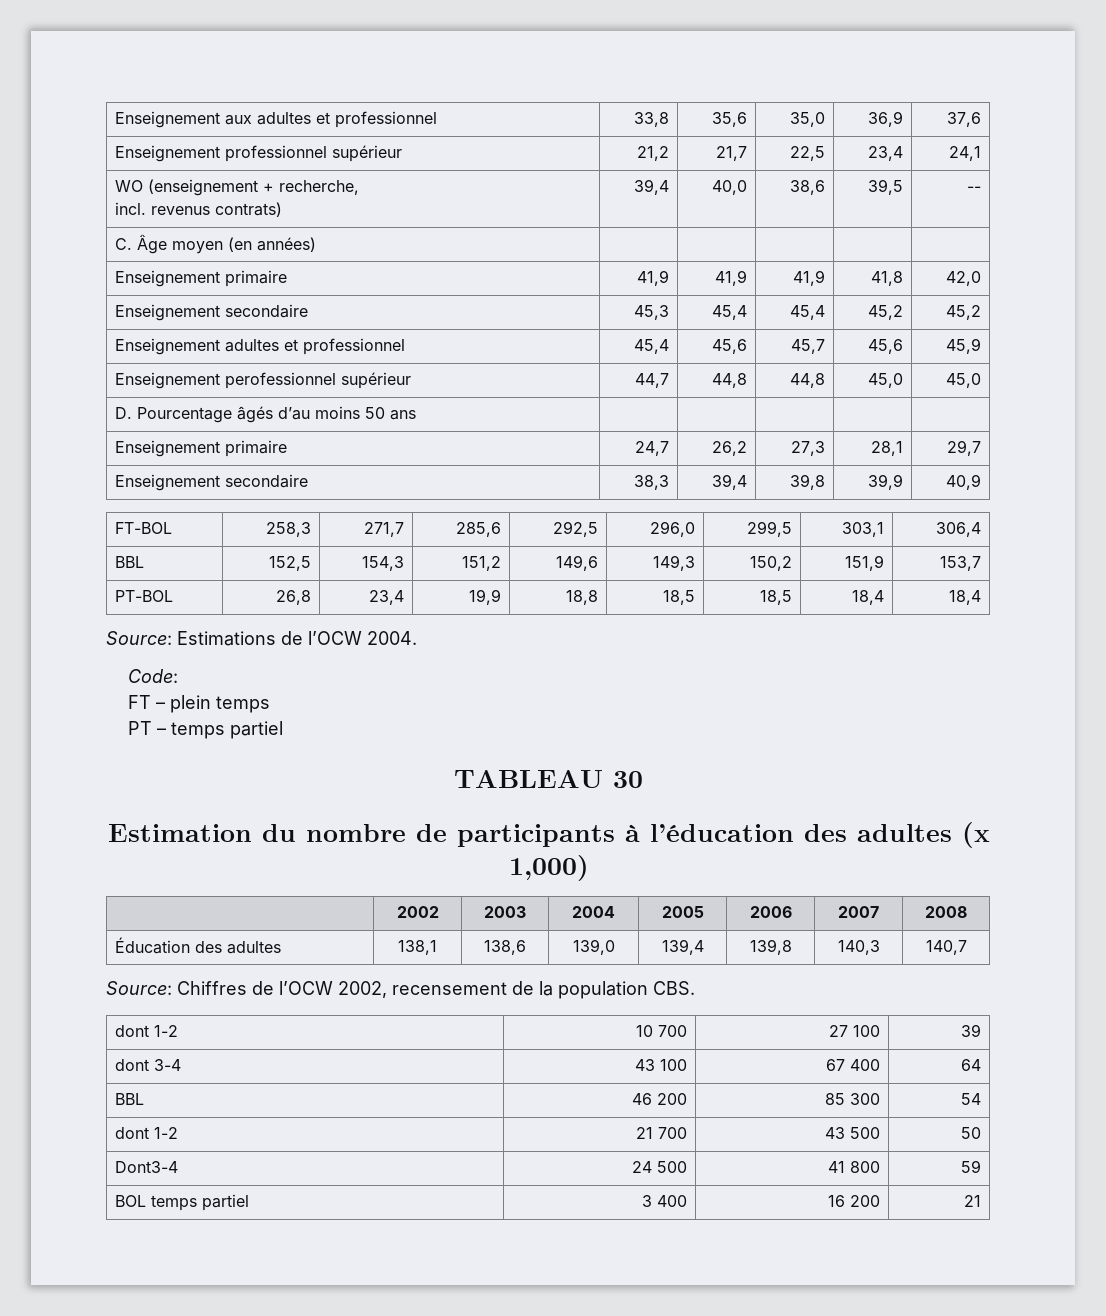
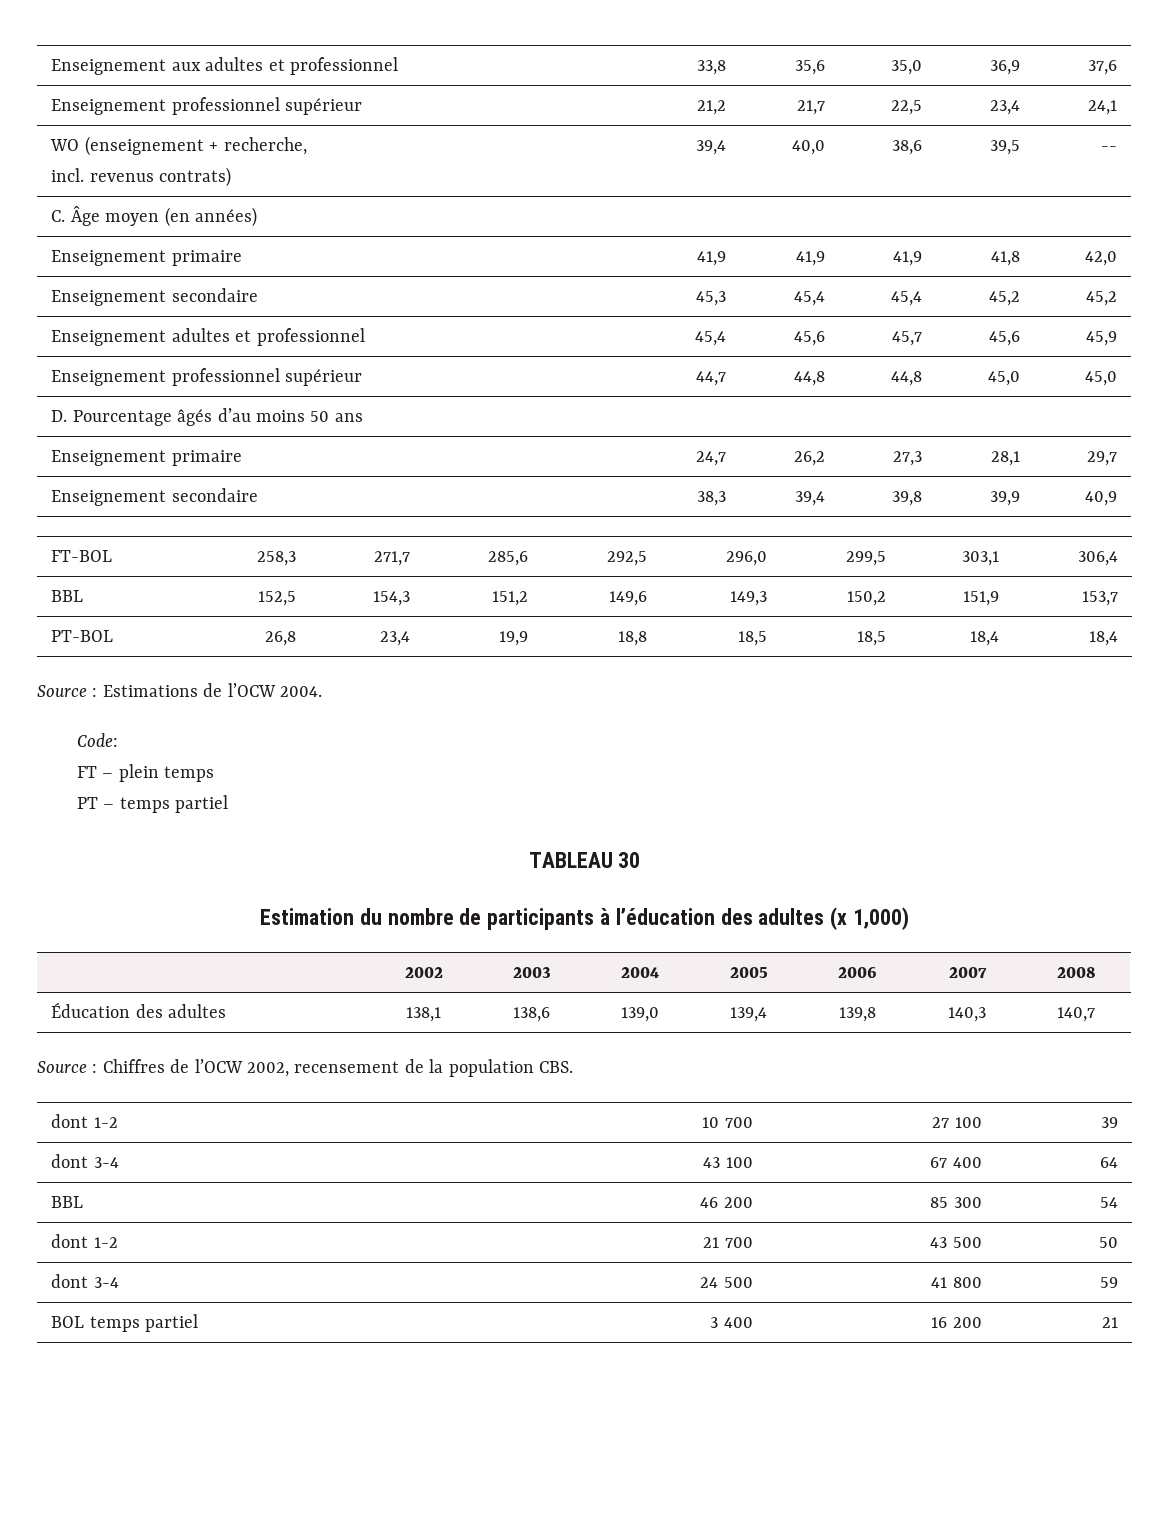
- Enseignement perofessionnel supérieur | 44,7 | 44,8 | 44,8 | 45,0 | 45,0
+ Enseignement professionnel supérieur | 44,7 | 44,8 | 44,8 | 45,0 | 45,0
- Source: Estimations de l’OCW 2004.
+ Source : Estimations de l’OCW 2004.
- Source: Chiffres de l’OCW 2002, recensement de la population CBS.
+ Source : Chiffres de l’OCW 2002, recensement de la population CBS.
- Dont3-4 | 24 500 | 41 800 | 59
+ dont 3-4 | 24 500 | 41 800 | 59

